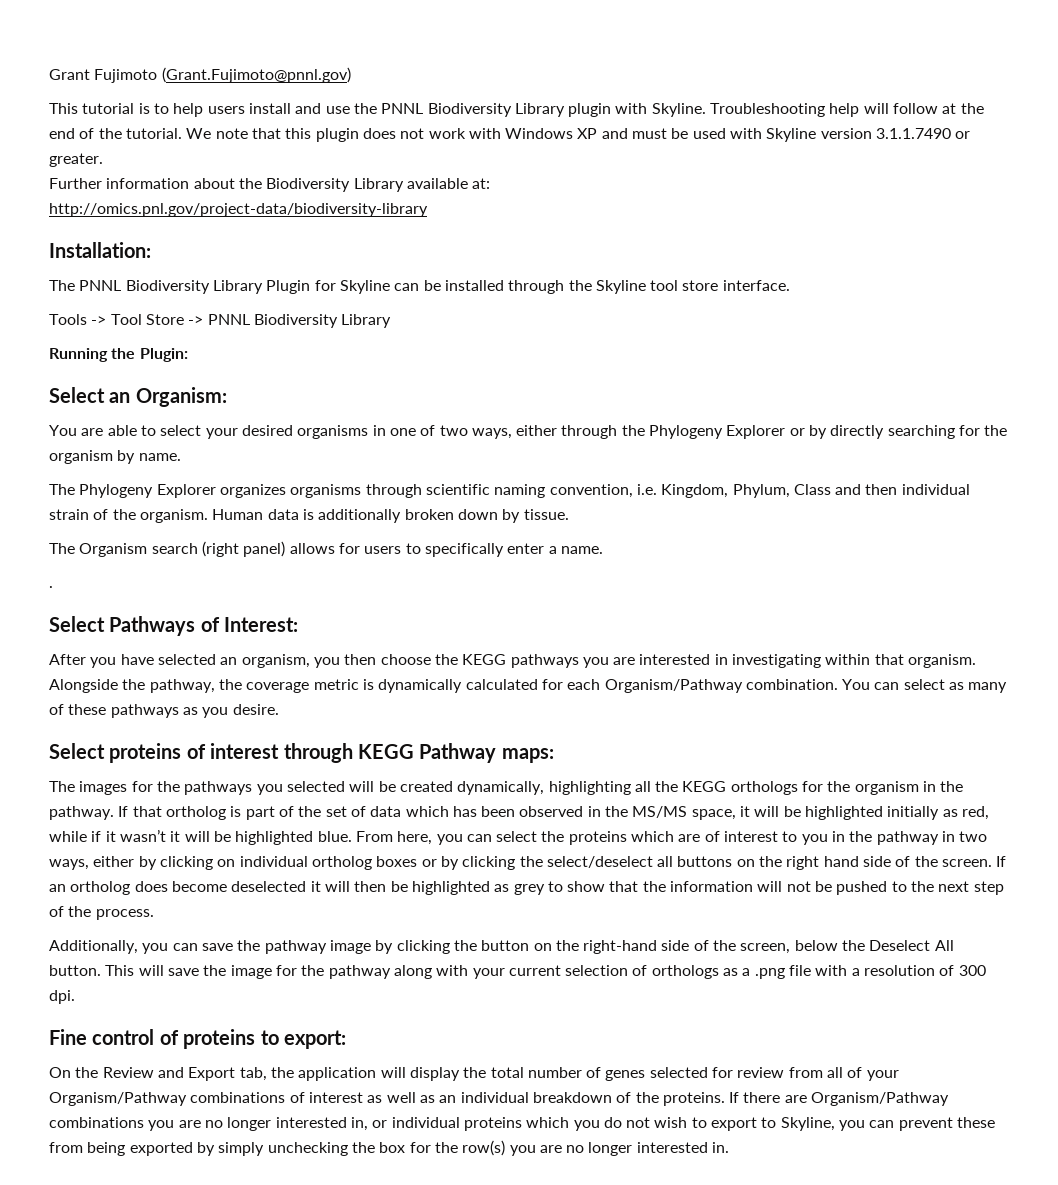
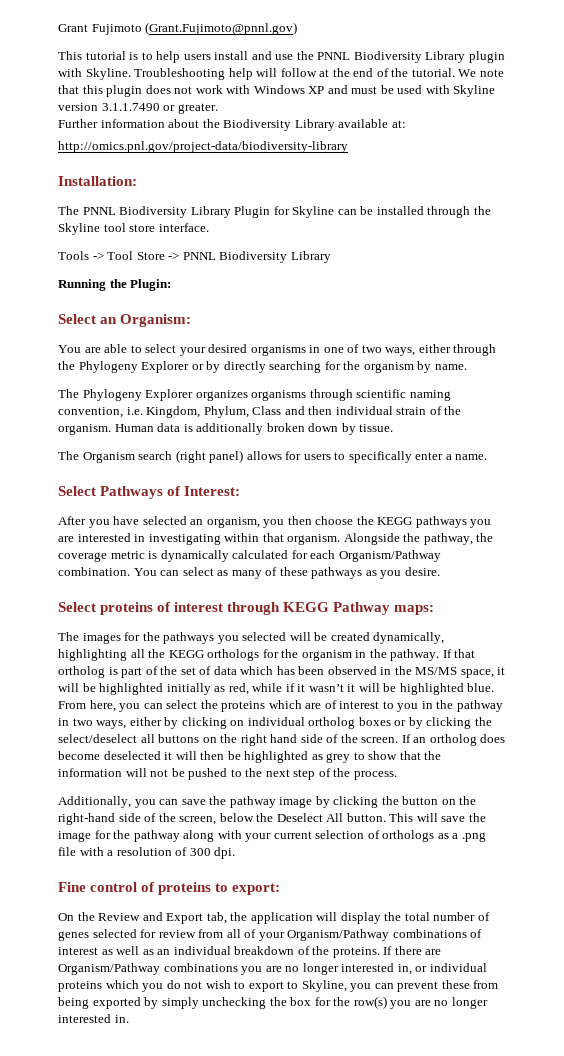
- .

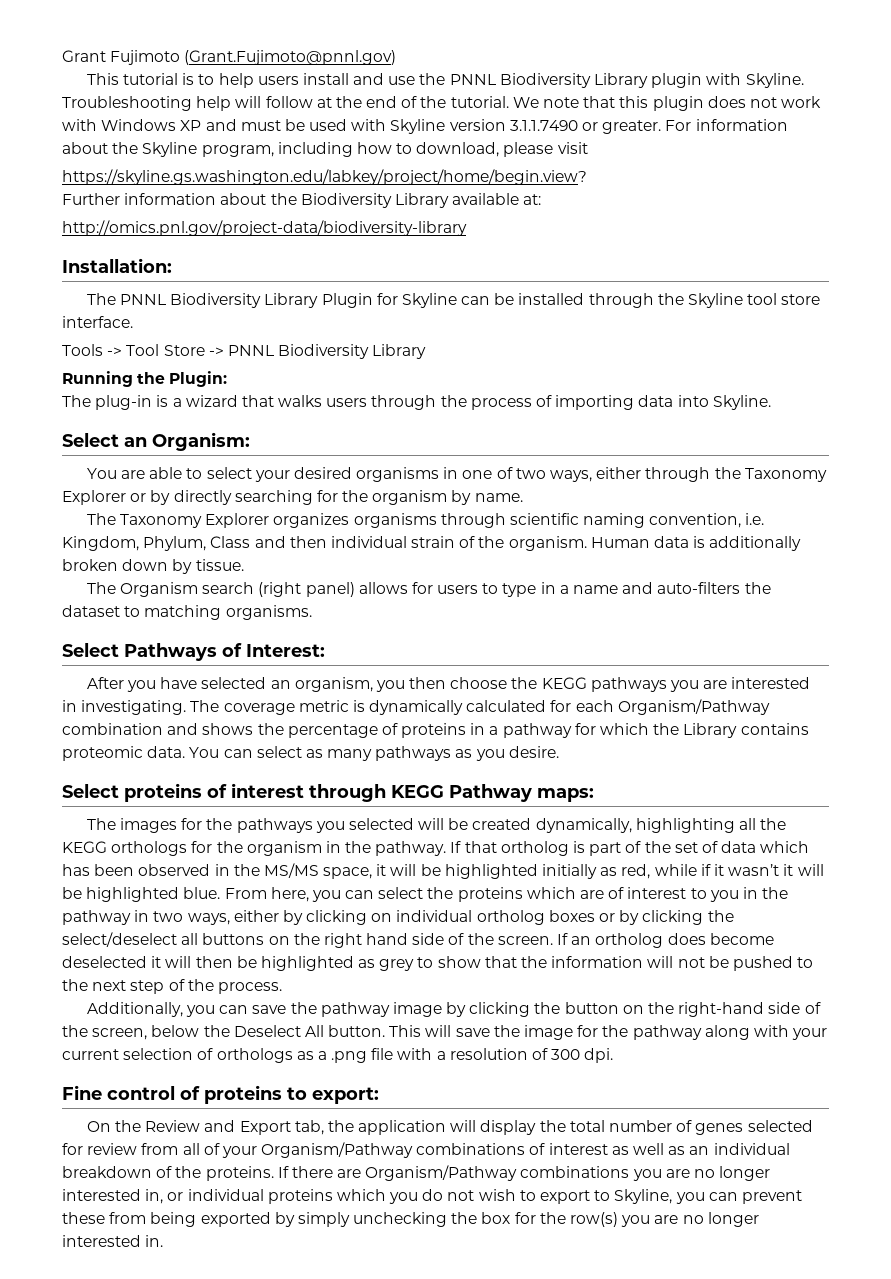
+ For information about the Skyline program, including how to download, please visit
+ https://skyline.gs.washington.edu/labkey/project/home/begin.view?
+ The plug-in is a wizard that walks users through the process of importing data into Skyline.
- You are able to select your desired organisms in one of two ways, either through the Phylogeny Explorer or by directly searching for the organism by name.
+ You are able to select your desired organisms in one of two ways, either through the Taxonomy Explorer or by directly searching for the organism by name.
- The Phylogeny Explorer organizes organisms through scientific naming convention, i.e. Kingdom, Phylum, Class and then individual strain of the organism.
+ The Taxonomy Explorer organizes organisms through scientific naming convention, i.e. Kingdom, Phylum, Class and then individual strain of the organism.
- The Organism search (right panel) allows for users to specifically enter a name.
+ The Organism search (right panel) allows for users to type in a name and auto-filters the dataset to matching organisms.
- After you have selected an organism, you then choose the KEGG pathways you are interested in investigating within that organism. Alongside the pathway, the coverage metric is dynamically calculated for each Organism/Pathway combination.
+ After you have selected an organism, you then choose the KEGG pathways you are interested in investigating. The coverage metric is dynamically calculated for each Organism/Pathway combination and shows the percentage of proteins in a pathway for which the Library contains proteomic data.
- You can select as many of these pathways as you desire.
+ You can select as many pathways as you desire.

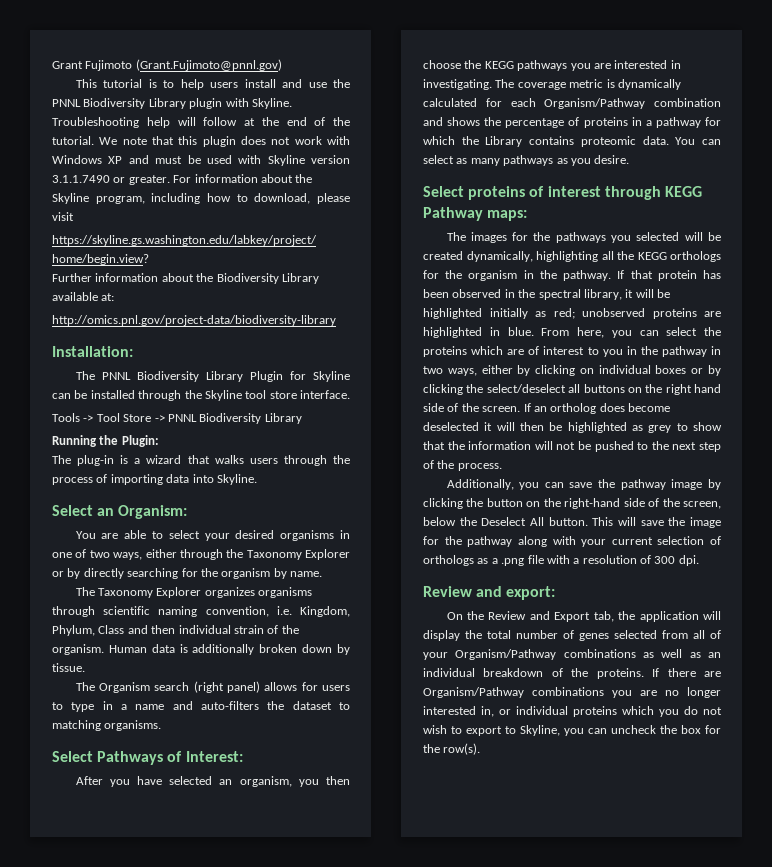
- If that ortholog is part of the set of data which has been observed in the MS/MS space, it will be highlighted initially as red, while if it wasn’t it will be highlighted blue.
+ If that protein has been observed in the spectral library, it will be highlighted initially as red; unobserved proteins are highlighted in blue.
- From here, you can select the proteins which are of interest to you in the pathway in two ways, either by clicking on individual ortholog boxes or by clicking the select/deselect all buttons on the right hand side of the screen.
+ From here, you can select the proteins which are of interest to you in the pathway in two ways, either by clicking on individual boxes or by clicking the select/deselect all buttons on the right hand side of the screen.
- Fine control of proteins to export:
+ Review and export:
- On the Review and Export tab, the application will display the total number of genes selected for review from all of your Organism/Pathway combinations of interest as well as an individual breakdown of the proteins.
+ On the Review and Export tab, the application will display the total number of genes selected from all of your Organism/Pathway combinations as well as an individual breakdown of the proteins.
- If there are Organism/Pathway combinations you are no longer interested in, or individual proteins which you do not wish to export to Skyline, you can prevent these from being exported by simply unchecking the box for the row(s) you are no longer interested in.
+ If there are Organism/Pathway combinations you are no longer interested in, or individual proteins which you do not wish to export to Skyline, you can uncheck the box for the row(s).

